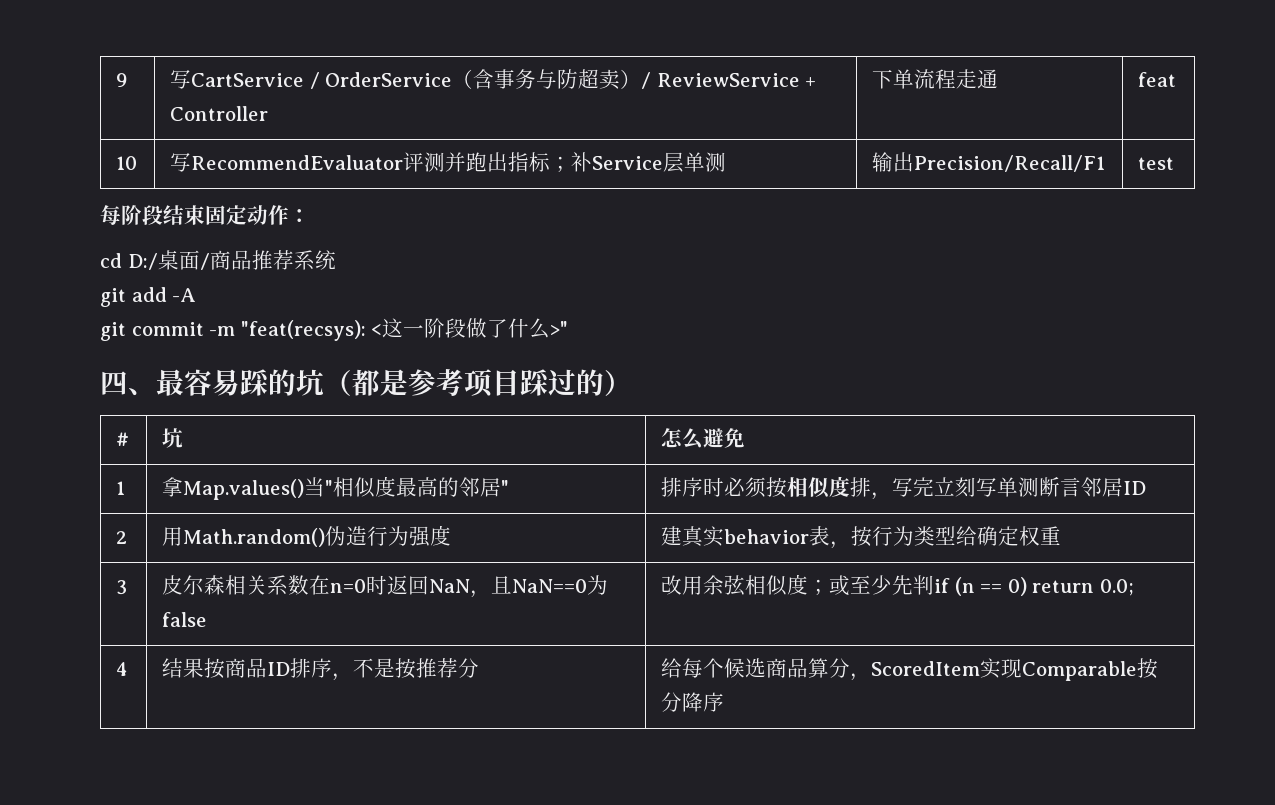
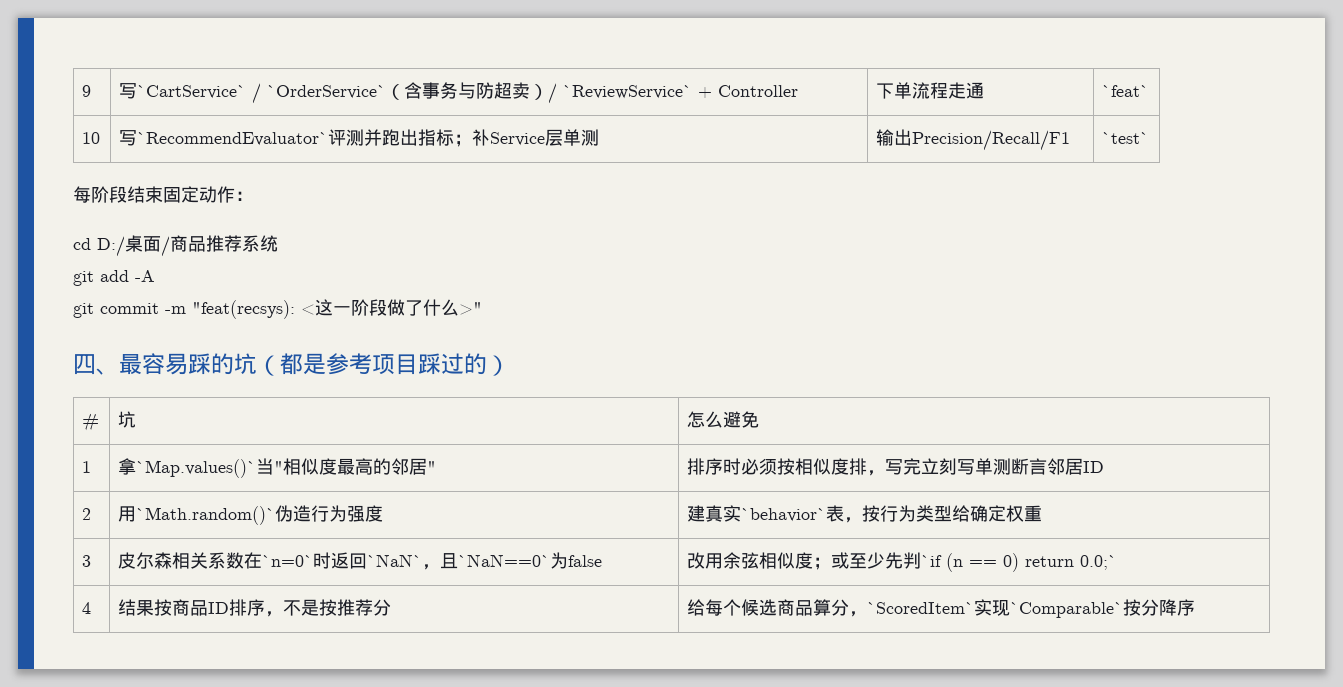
- 9 | 写CartService / OrderService（含事务与防超卖）/ ReviewService + Controller | 下单流程走通 | feat
+ 9 | 写`CartService` / `OrderService`（含事务与防超卖）/ `ReviewService` + Controller | 下单流程走通 | `feat`
- 10 | 写RecommendEvaluator评测并跑出指标；补Service层单测 | 输出Precision/Recall/F1 | test
+ 10 | 写`RecommendEvaluator`评测并跑出指标；补Service层单测 | 输出Precision/Recall/F1 | `test`
- 1 | 拿Map.values()当"相似度最高的邻居" | 排序时必须按相似度排，写完立刻写单测断言邻居ID
+ 1 | 拿`Map.values()`当"相似度最高的邻居" | 排序时必须按相似度排，写完立刻写单测断言邻居ID
- 2 | 用Math.random()伪造行为强度 | 建真实behavior表，按行为类型给确定权重
+ 2 | 用`Math.random()`伪造行为强度 | 建真实`behavior`表，按行为类型给确定权重
- 3 | 皮尔森相关系数在n=0时返回NaN，且NaN==0为false | 改用余弦相似度；或至少先判if (n == 0) return 0.0;
+ 3 | 皮尔森相关系数在`n=0`时返回`NaN`，且`NaN==0`为false | 改用余弦相似度；或至少先判`if (n == 0) return 0.0;`
- 4 | 结果按商品ID排序，不是按推荐分 | 给每个候选商品算分，ScoredItem实现Comparable按分降序
+ 4 | 结果按商品ID排序，不是按推荐分 | 给每个候选商品算分，`ScoredItem`实现`Comparable`按分降序

